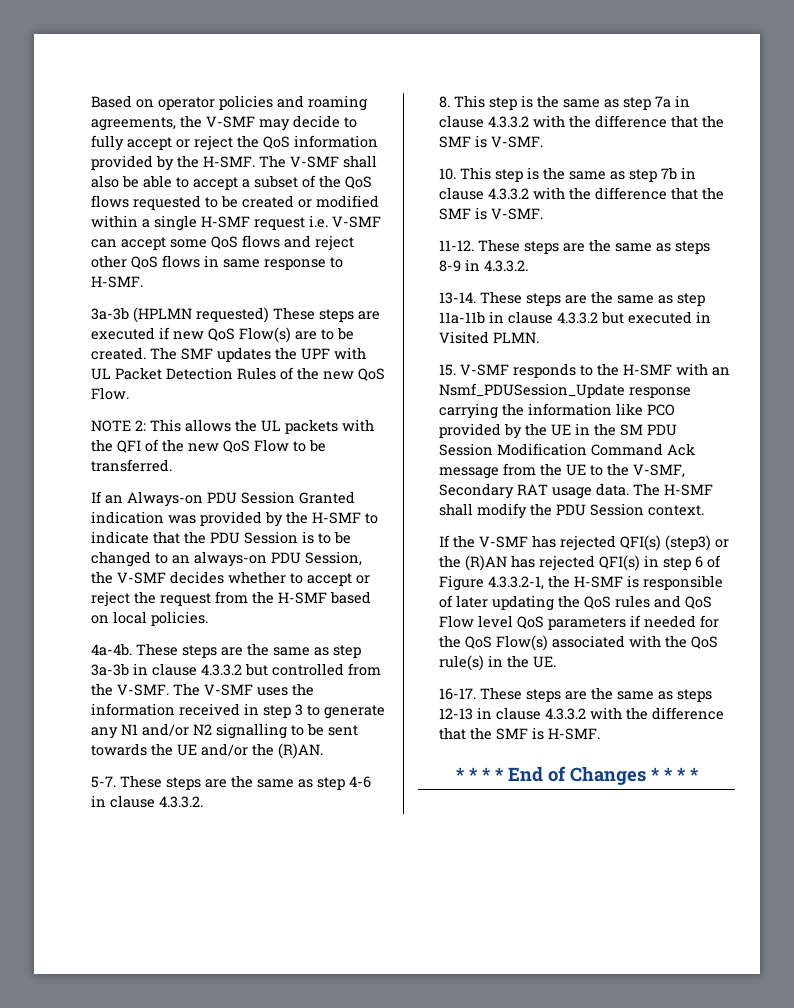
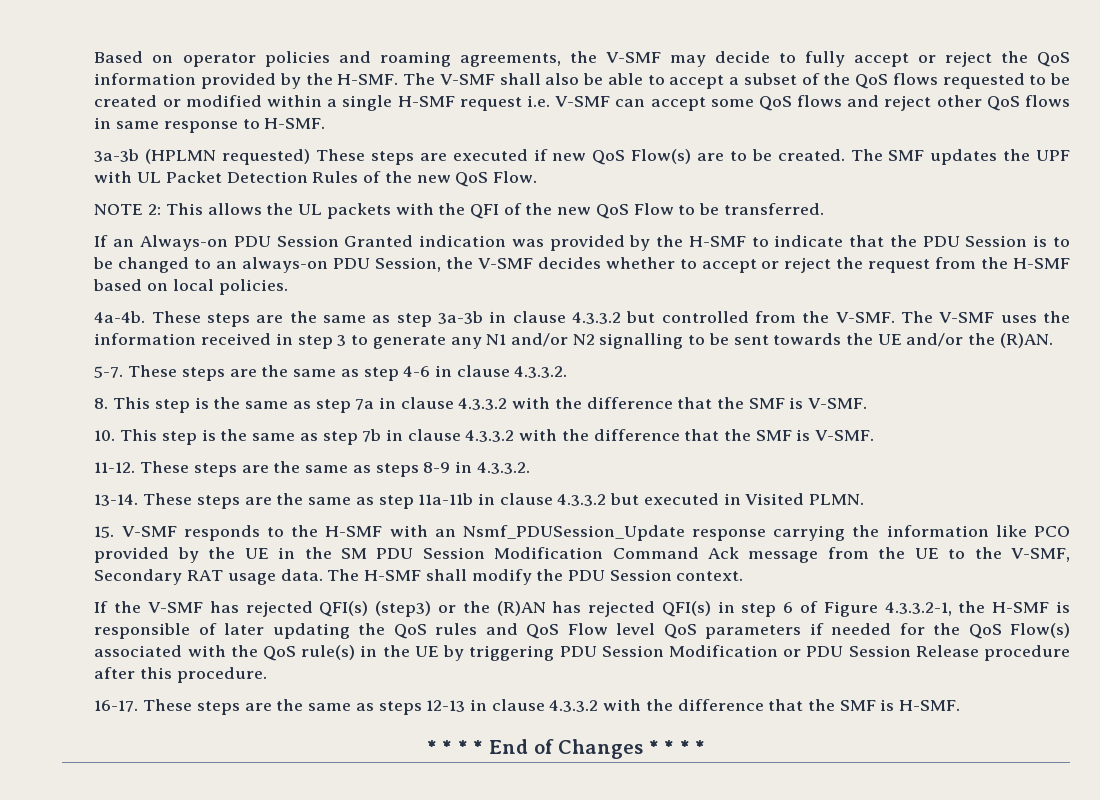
- If the V-SMF has rejected QFI(s) (step3) or the (R)AN has rejected QFI(s) in step 6 of Figure 4.3.3.2-1, the H-SMF is responsible of later updating the QoS rules and QoS Flow level QoS parameters if needed for the QoS Flow(s) associated with the QoS rule(s) in the UE.
+ If the V-SMF has rejected QFI(s) (step3) or the (R)AN has rejected QFI(s) in step 6 of Figure 4.3.3.2-1, the H-SMF is responsible of later updating the QoS rules and QoS Flow level QoS parameters if needed for the QoS Flow(s) associated with the QoS rule(s) in the UE by triggering PDU Session Modification or PDU Session Release procedure after this procedure.

